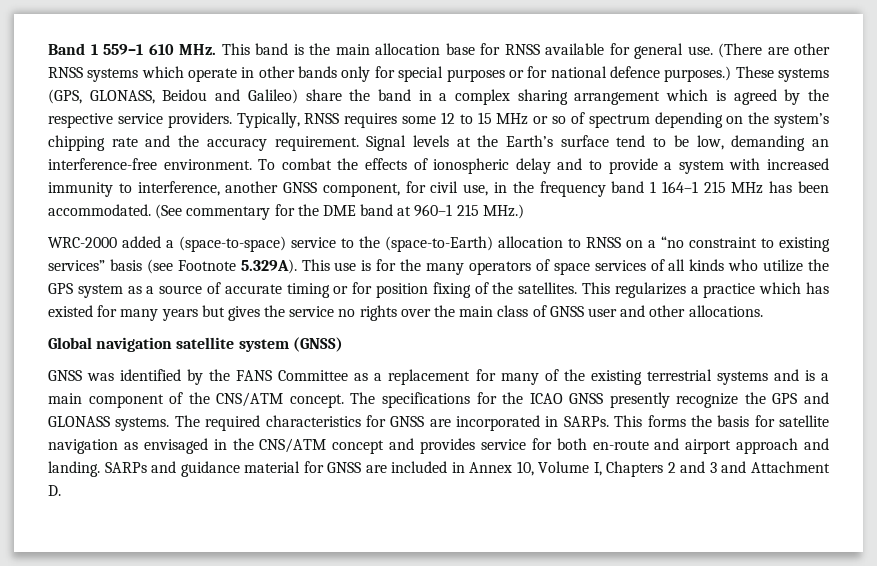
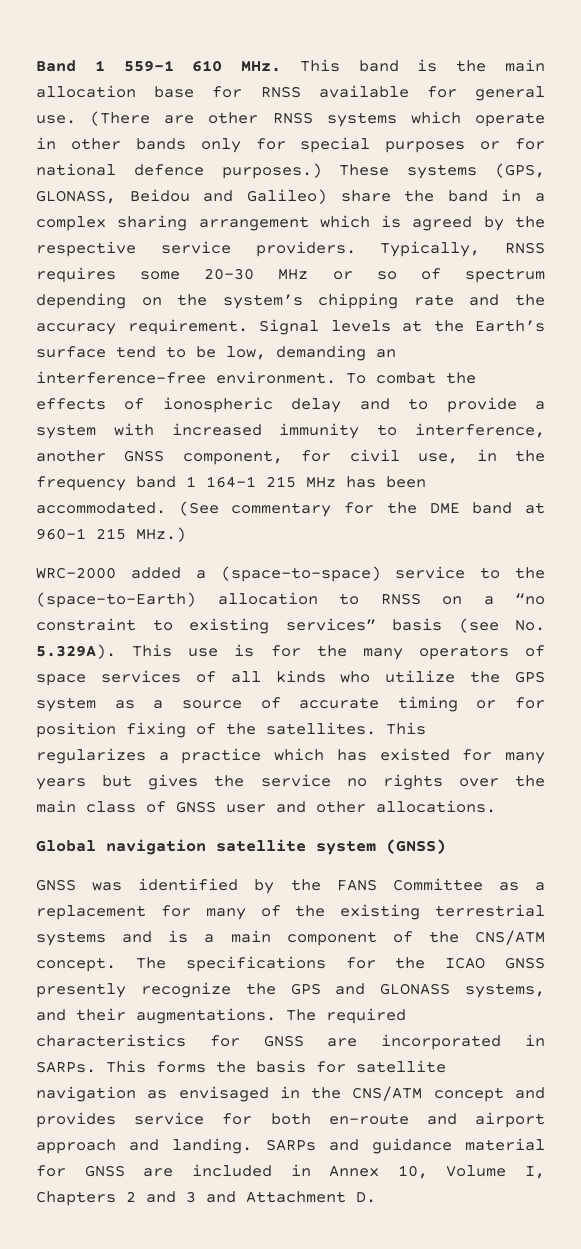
- Typically, RNSS requires some 12 to 15 MHz or so of spectrum depending on the system’s chipping rate and the accuracy requirement.
+ Typically, RNSS requires some 20-30 MHz or so of spectrum depending on the system’s chipping rate and the accuracy requirement.
- WRC-2000 added a (space-to-space) service to the (space-to-Earth) allocation to RNSS on a “no constraint to existing services” basis (see Footnote 5.329A). This use is for the many operators of space services of all kinds who utilize the GPS system as a source of accurate timing or for position fixing of the satellites.
+ WRC-2000 added a (space-to-space) service to the (space-to-Earth) allocation to RNSS on a “no constraint to existing services” basis (see No. 5.329A). This use is for the many operators of space services of all kinds who utilize the GPS system as a source of accurate timing or for position fixing of the satellites.
- The specifications for the ICAO GNSS presently recognize the GPS and GLONASS systems.
+ The specifications for the ICAO GNSS presently recognize the GPS and GLONASS systems, and their augmentations.

